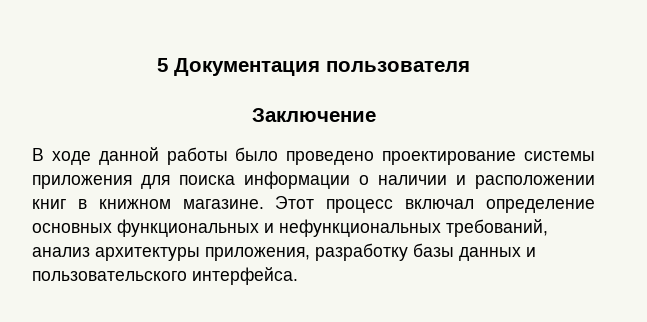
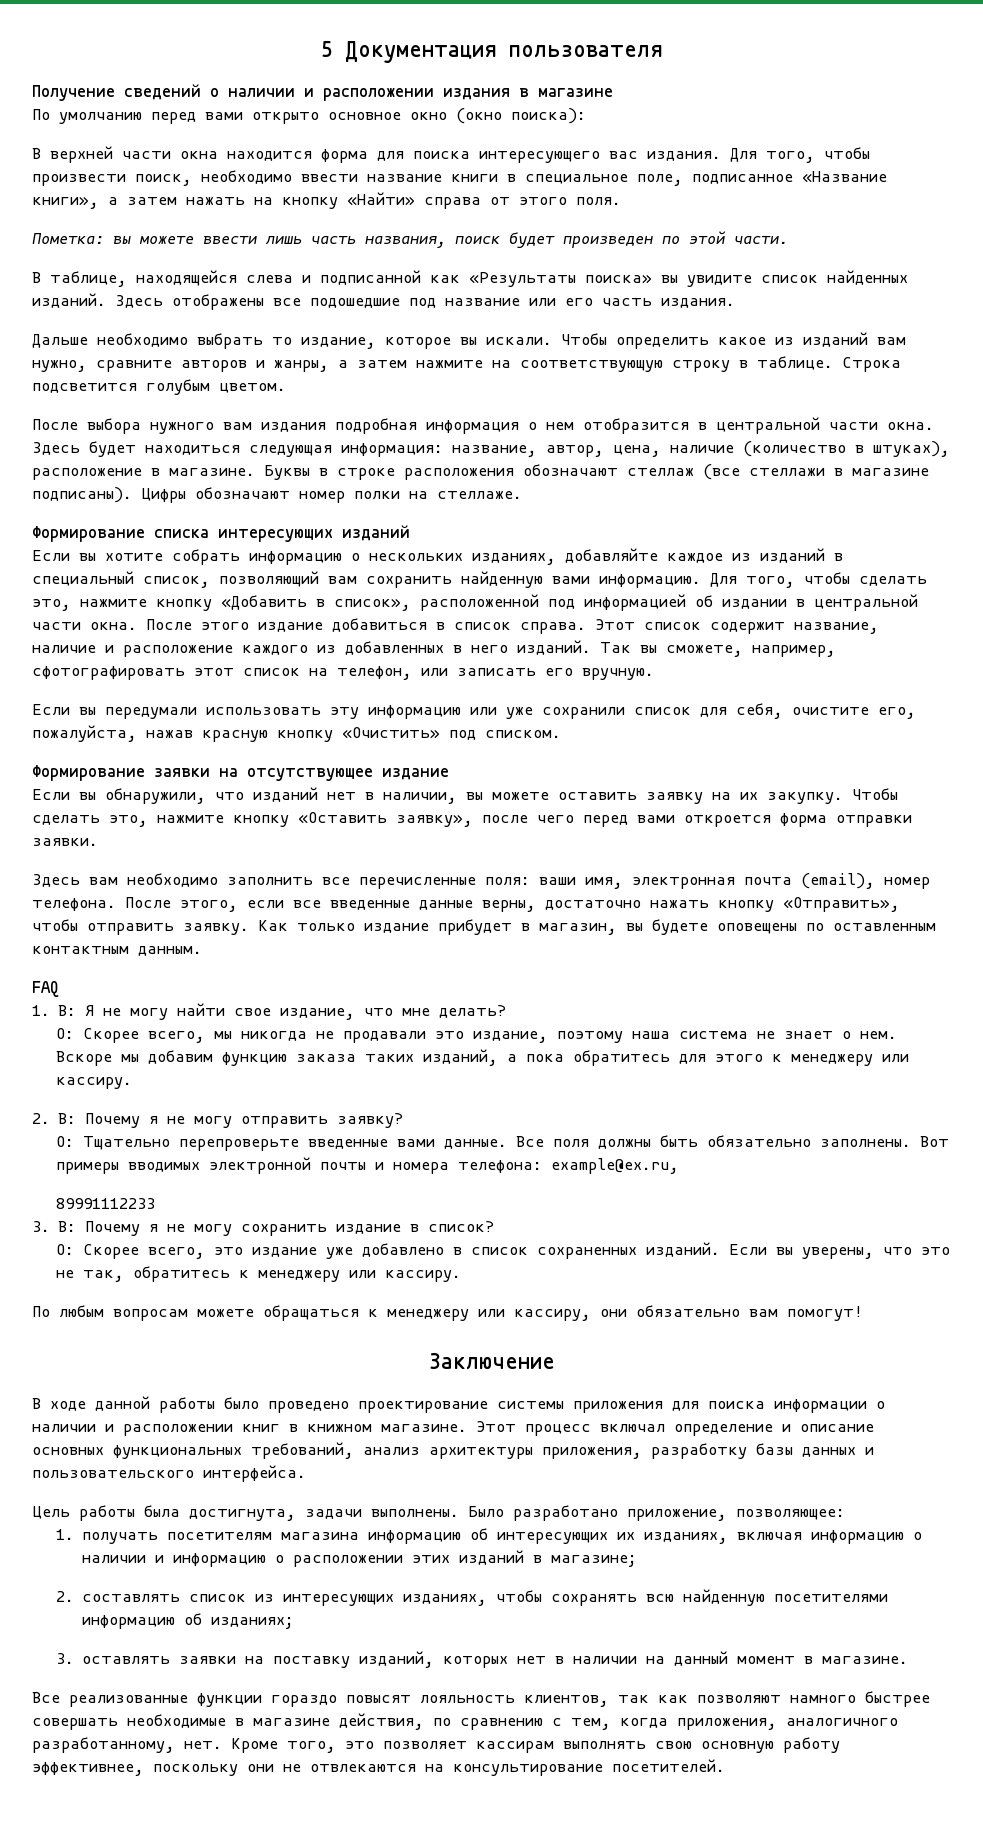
+ Получение сведений о наличии и расположении издания в магазине
+ По умолчанию перед вами открыто основное окно (окно поиска):
+ В верхней части окна находится форма для поиска интересующего вас издания. Для того, чтобы произвести поиск, необходимо ввести название книги в специальное поле, подписанное «Название книги», а затем нажать на кнопку «Найти» справа от этого поля.
+ Пометка: вы можете ввести лишь часть названия, поиск будет произведен по этой части.
+ В таблице, находящейся слева и подписанной как «Результаты поиска» вы увидите список найденных изданий. Здесь отображены все подошедшие под название или его часть издания.
+ Дальше необходимо выбрать то издание, которое вы искали. Чтобы определить какое из изданий вам нужно, сравните авторов и жанры, а затем нажмите на соответствующую строку в таблице. Строка подсветится голубым цветом.
+ После выбора нужного вам издания подробная информация о нем отобразится в центральной части окна. Здесь будет находиться следующая информация: название, автор, цена, наличие (количество в штуках), расположение в магазине. Буквы в строке расположения обозначают стеллаж (все стеллажи в магазине подписаны). Цифры обозначают номер полки на стеллаже.
+ Формирование списка интересующих изданий
+ Если вы хотите собрать информацию о нескольких изданиях, добавляйте каждое из изданий в специальный список, позволяющий вам сохранить найденную вами информацию. Для того, чтобы сделать это, нажмите кнопку «Добавить в список», расположенной под информацией об издании в центральной части окна. После этого издание добавиться в список справа. Этот список содержит название, наличие и расположение каждого из добавленных в него изданий. Так вы сможете, например, сфотографировать этот список на телефон, или записать его вручную.
+ Если вы передумали использовать эту информацию или уже сохранили список для себя, очистите его, пожалуйста, нажав красную кнопку «Очистить» под списком.
+ Формирование заявки на отсутствующее издание
+ Если вы обнаружили, что изданий нет в наличии, вы можете оставить заявку на их закупку. Чтобы сделать это, нажмите кнопку «Оставить заявку», после чего перед вами откроется форма отправки заявки.
+ Здесь вам необходимо заполнить все перечисленные поля: ваши имя, электронная почта (email), номер телефона. После этого, если все введенные данные верны, достаточно нажать кнопку «Отправить», чтобы отправить заявку. Как только издание прибудет в магазин, вы будете оповещены по оставленным контактным данным.
+ FAQ
+ 1. В: Я не могу найти свое издание, что мне делать?
+ О: Скорее всего, мы никогда не продавали это издание, поэтому наша система не знает о нем. Вскоре мы добавим функцию заказа таких изданий, а пока обратитесь для этого к менеджеру или кассиру.
+ 2. В: Почему я не могу отправить заявку?
+ О: Тщательно перепроверьте введенные вами данные. Все поля должны быть обязательно заполнены. Вот примеры вводимых электронной почты и номера телефона: example@ex.ru,
+ 89991112233
+ 3. В: Почему я не могу сохранить издание в список?
+ О: Скорее всего, это издание уже добавлено в список сохраненных изданий. Если вы уверены, что это не так, обратитесь к менеджеру или кассиру.
+ По любым вопросам можете обращаться к менеджеру или кассиру, они обязательно вам помогут!
- Этот процесс включал определение основных функциональных и нефункциональных требований, анализ архитектуры приложения, разработку базы данных и пользовательского интерфейса.
+ Этот процесс включал определение и описание основных функциональных требований, анализ архитектуры приложения, разработку базы данных и пользовательского интерфейса.
+ Цель работы была достигнута, задачи выполнены. Было разработано приложение, позволяющее:
+ 1. получать посетителям магазина информацию об интересующих их изданиях, включая информацию о наличии и информацию о расположении этих изданий в магазине;
+ 2. составлять список из интересующих изданиях, чтобы сохранять всю найденную посетителями информацию об изданиях;
+ 3. оставлять заявки на поставку изданий, которых нет в наличии на данный момент в магазине.
+ Все реализованные функции гораздо повысят лояльность клиентов, так как позволяют намного быстрее совершать необходимые в магазине действия, по сравнению с тем, когда приложения, аналогичного разработанному, нет. Кроме того, это позволяет кассирам выполнять свою основную работу эффективнее, поскольку они не отвлекаются на консультирование посетителей.

